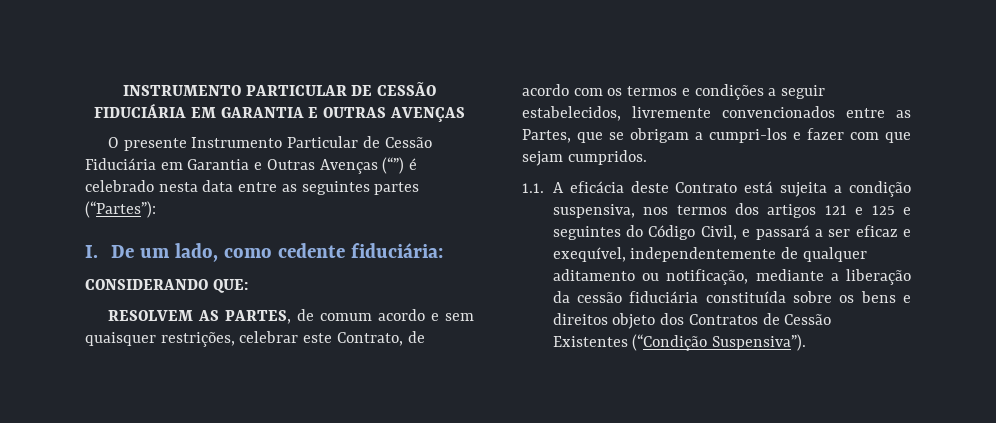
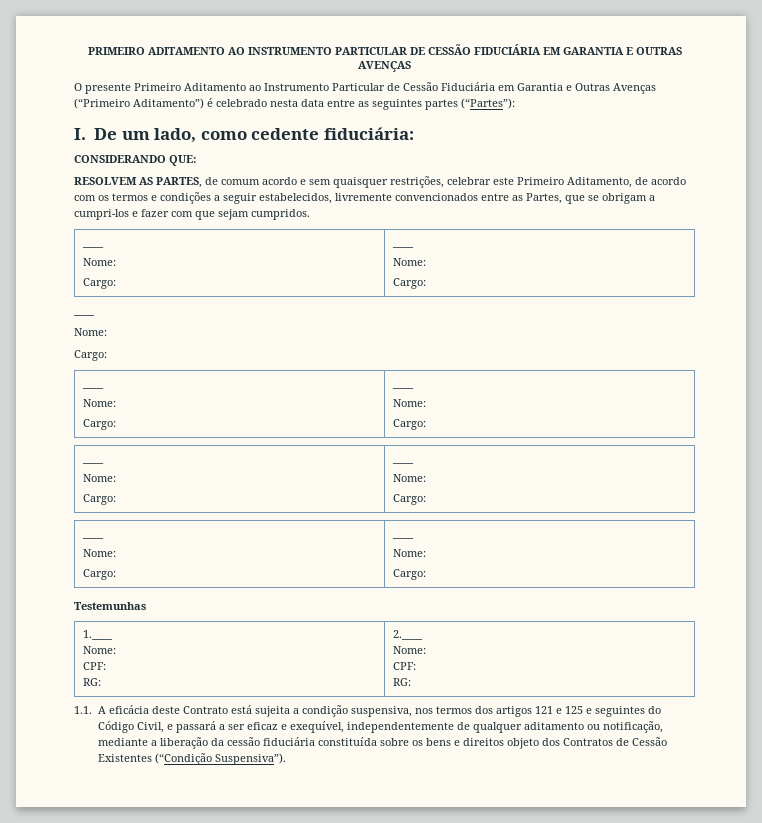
- INSTRUMENTO PARTICULAR DE CESSÃO FIDUCIÁRIA EM GARANTIA E OUTRAS AVENÇAS
+ PRIMEIRO ADITAMENTO AO INSTRUMENTO PARTICULAR DE CESSÃO FIDUCIÁRIA EM GARANTIA E OUTRAS AVENÇAS
- O presente Instrumento Particular de Cessão Fiduciária em Garantia e Outras Avenças (“”) é celebrado nesta data entre as seguintes partes (“Partes”):
+ O presente Primeiro Aditamento ao Instrumento Particular de Cessão Fiduciária em Garantia e Outras Avenças (“Primeiro Aditamento”) é celebrado nesta data entre as seguintes partes (“Partes”):
- RESOLVEM AS PARTES, de comum acordo e sem quaisquer restrições, celebrar este Contrato, de acordo com os termos e condições a seguir estabelecidos, livremente convencionados entre as Partes, que se obrigam a cumpri-los e fazer com que sejam cumpridos.
+ RESOLVEM AS PARTES, de comum acordo e sem quaisquer restrições, celebrar este Primeiro Aditamento, de acordo com os termos e condições a seguir estabelecidos, livremente convencionados entre as Partes, que se obrigam a cumpri-los e fazer com que sejam cumpridos.
+ ____
+ Nome:
+ Cargo: | ____
+ Nome:
+ Cargo:
+ ____
+ Nome:
+ Cargo:
+ ____
+ Nome:
+ Cargo: | ____
+ Nome:
+ Cargo:
+ ____
+ Nome:
+ Cargo: | ____
+ Nome:
+ Cargo:
+ ____
+ Nome:
+ Cargo: | ____
+ Nome:
+ Cargo:
+ Testemunhas
+ 1.____
+ Nome:
+ CPF:
+ RG: | 2.____
+ Nome:
+ CPF:
+ RG:

